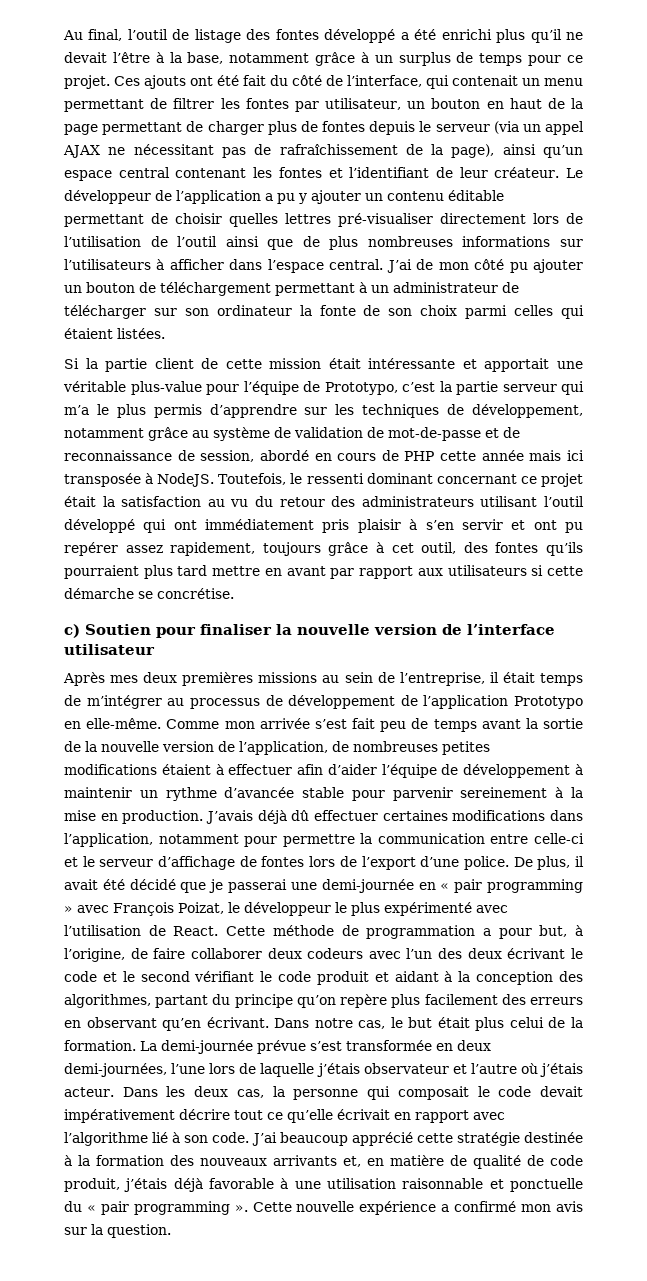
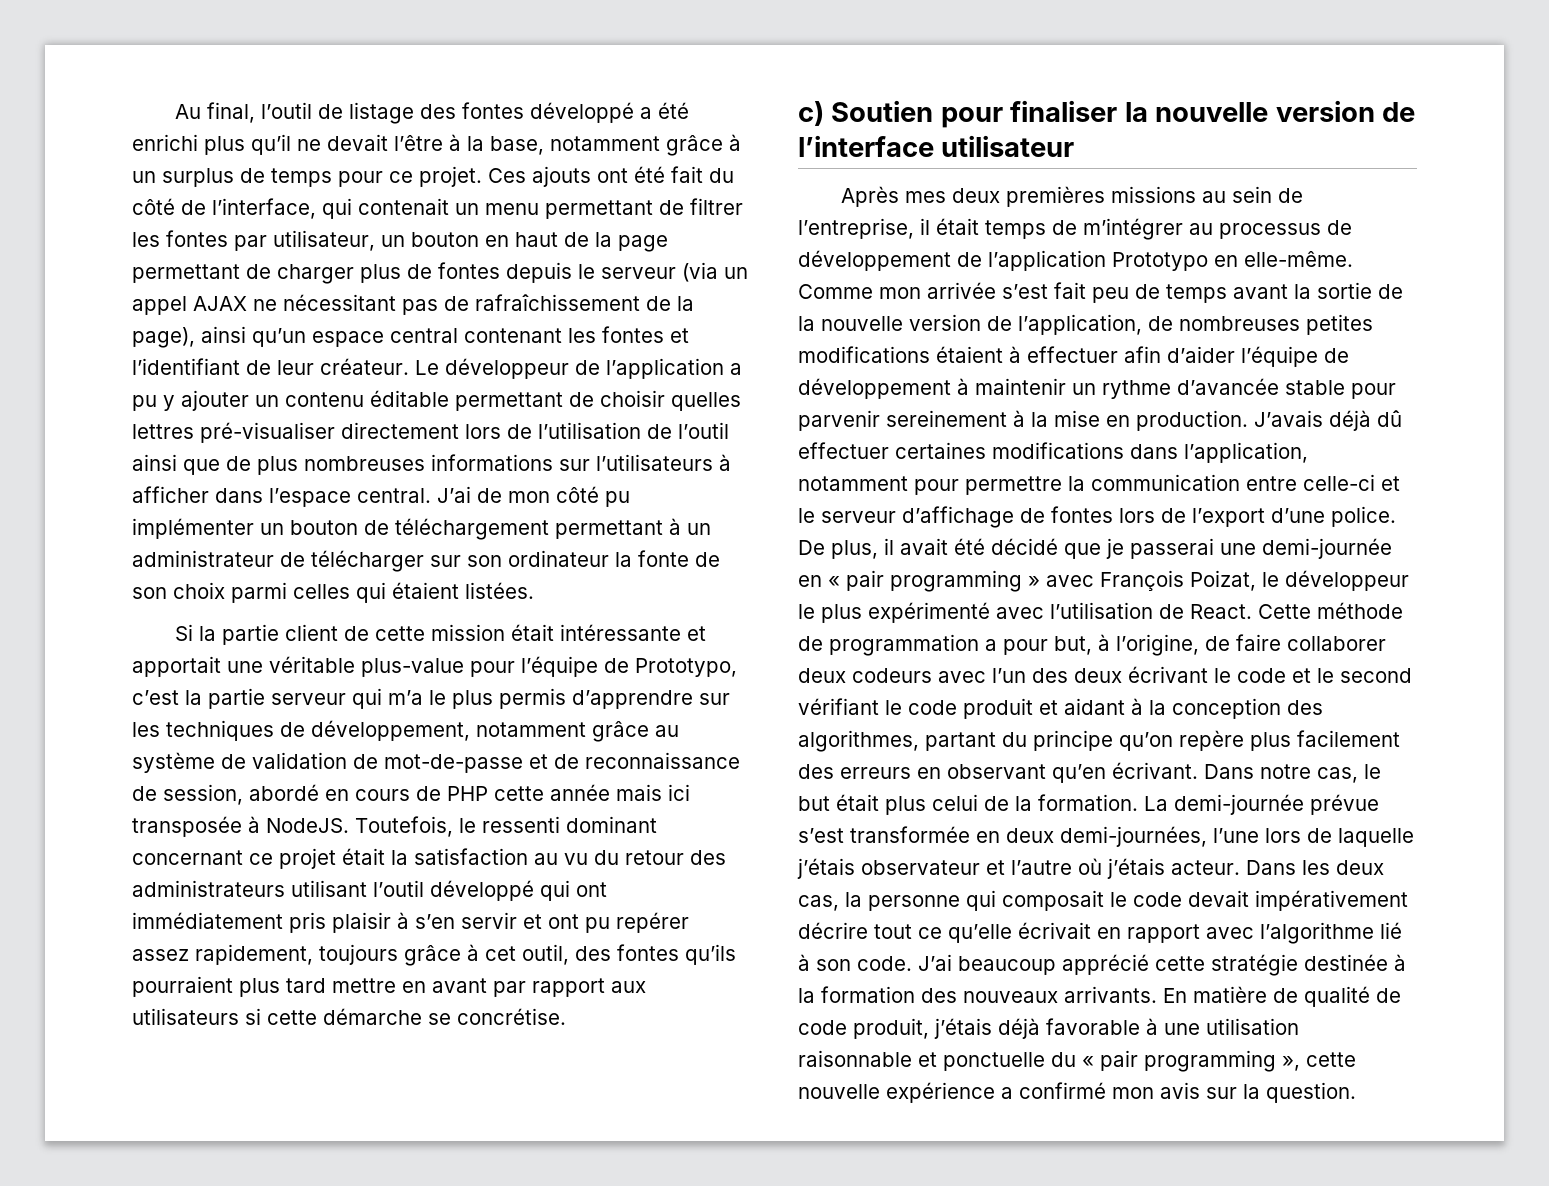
- J’ai de mon côté pu ajouter un bouton de téléchargement permettant à un administrateur de télécharger sur son ordinateur la fonte de son choix parmi celles qui étaient listées.
+ J’ai de mon côté pu implémenter un bouton de téléchargement permettant à un administrateur de télécharger sur son ordinateur la fonte de son choix parmi celles qui étaient listées.
- J’ai beaucoup apprécié cette stratégie destinée à la formation des nouveaux arrivants et, en matière de qualité de code produit, j’étais déjà favorable à une utilisation raisonnable et ponctuelle du « pair programming ». Cette nouvelle expérience a confirmé mon avis sur la question.
+ J’ai beaucoup apprécié cette stratégie destinée à la formation des nouveaux arrivants. En matière de qualité de code produit, j’étais déjà favorable à une utilisation raisonnable et ponctuelle du « pair programming », cette nouvelle expérience a confirmé mon avis sur la question.

